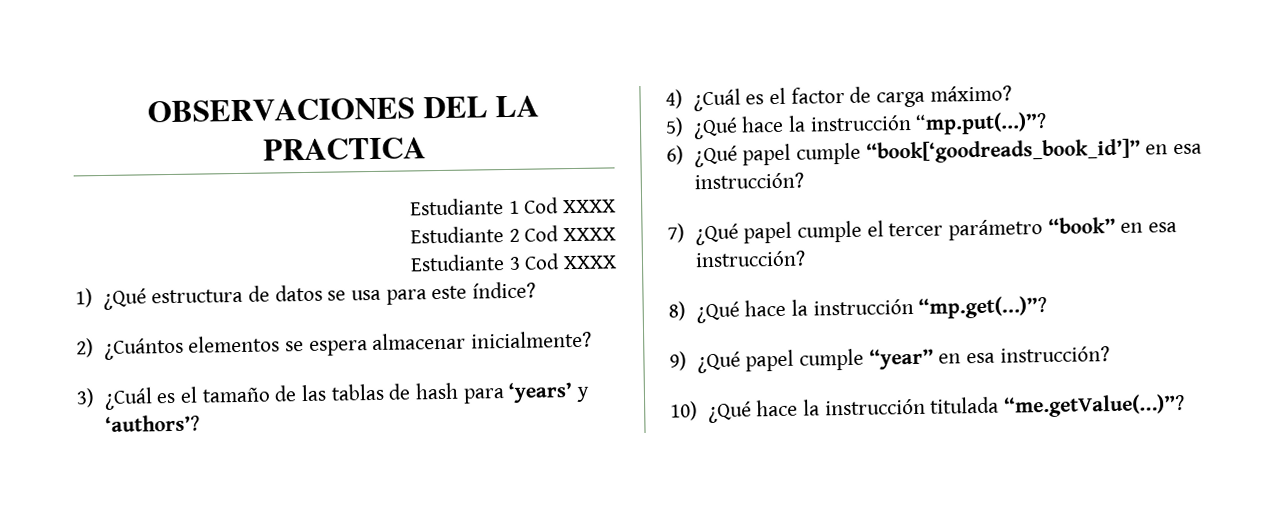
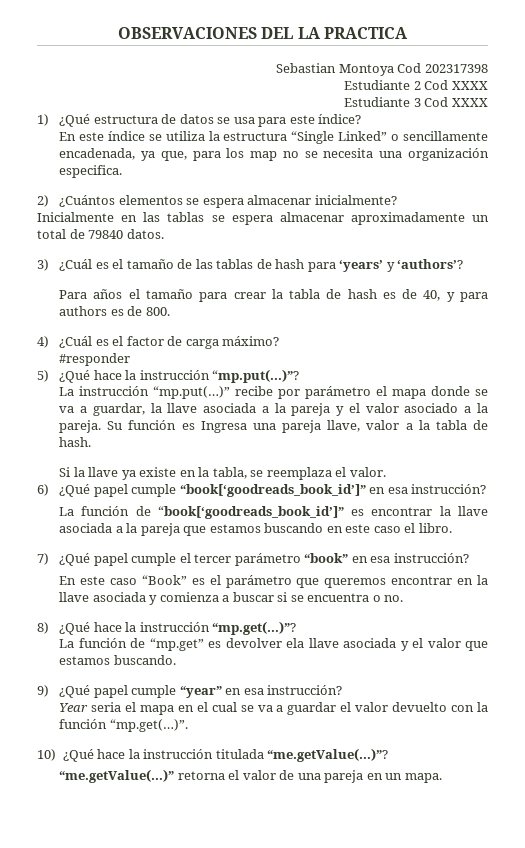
- Estudiante 1 Cod XXXX
+ Sebastian Montoya Cod 202317398
+ En este índice se utiliza la estructura “Single Linked” o sencillamente encadenada, ya que, para los map no se necesita una organización especifica.
+ Inicialmente en las tablas se espera almacenar aproximadamente un total de 79840 datos.
+ Para años el tamaño para crear la tabla de hash es de 40, y para authors es de 800.
+ #responder
+ La instrucción “mp.put(…)” recibe por parámetro el mapa donde se va a guardar, la llave asociada a la pareja y el valor asociado a la pareja. Su función es Ingresa una pareja llave, valor a la tabla de hash.
+ Si la llave ya existe en la tabla, se reemplaza el valor.
+ La función de “book[‘goodreads_book_id’]” es encontrar la llave asociada a la pareja que estamos buscando en este caso el libro.
+ En este caso “Book” es el parámetro que queremos encontrar en la llave asociada y comienza a buscar si se encuentra o no.
+ La función de “mp.get” es devolver ela llave asociada y el valor que estamos buscando.
+ Year seria el mapa en el cual se va a guardar el valor devuelto con la función “mp.get(…)”.
+ “me.getValue(…)” retorna el valor de una pareja en un mapa.

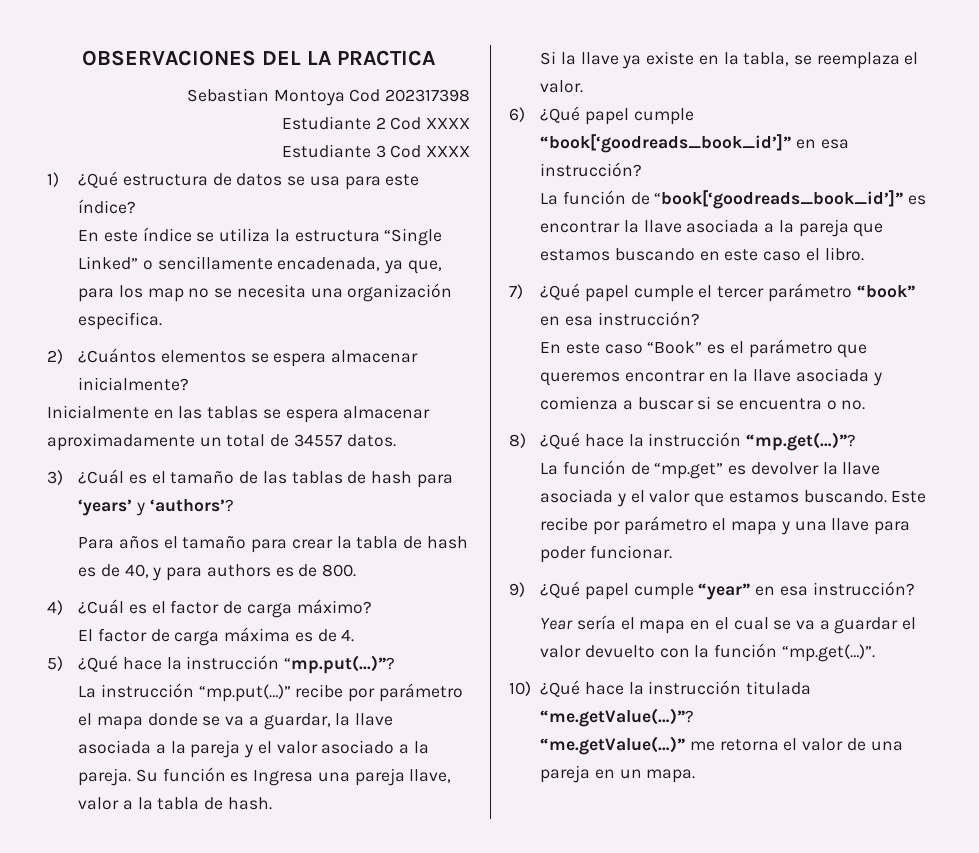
- Inicialmente en las tablas se espera almacenar aproximadamente un total de 79840 datos.
+ Inicialmente en las tablas se espera almacenar aproximadamente un total de 34557 datos.
- #responder
+ El factor de carga máxima es de 4.
- La función de “mp.get” es devolver ela llave asociada y el valor que estamos buscando.
+ La función de “mp.get” es devolver la llave asociada y el valor que estamos buscando. Este recibe por parámetro el mapa y una llave para poder funcionar.
- Year seria el mapa en el cual se va a guardar el valor devuelto con la función “mp.get(…)”.
+ Year sería el mapa en el cual se va a guardar el valor devuelto con la función “mp.get(…)”.
- “me.getValue(…)” retorna el valor de una pareja en un mapa.
+ “me.getValue(…)” me retorna el valor de una pareja en un mapa.

